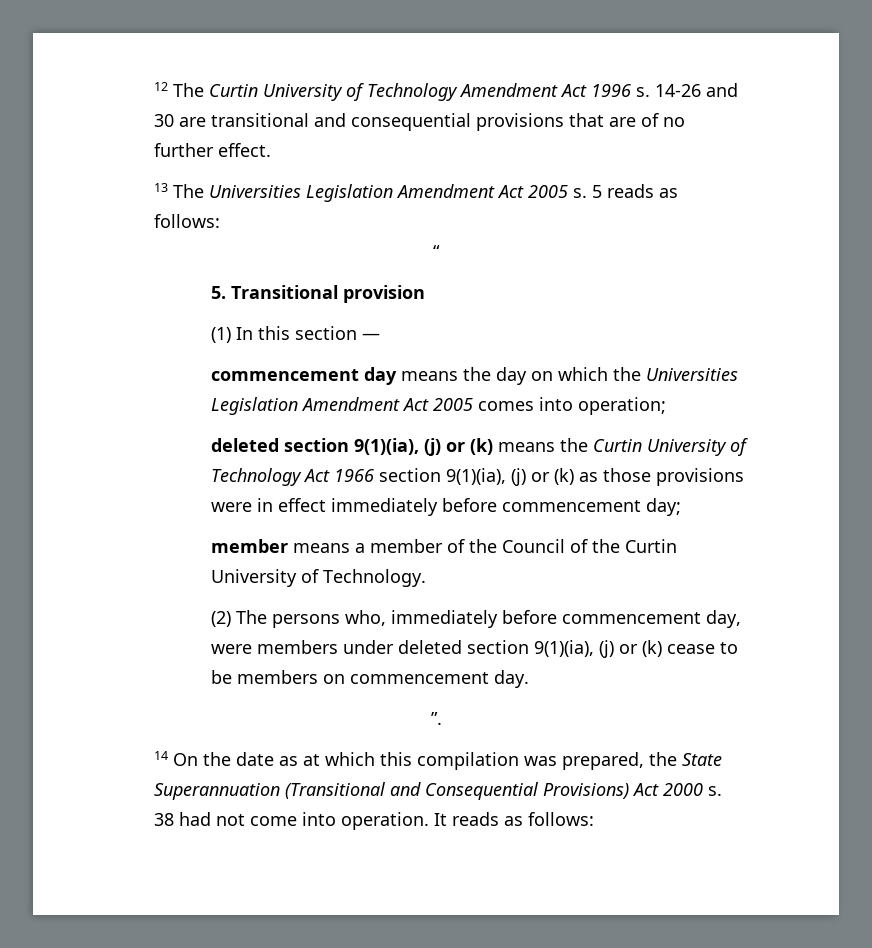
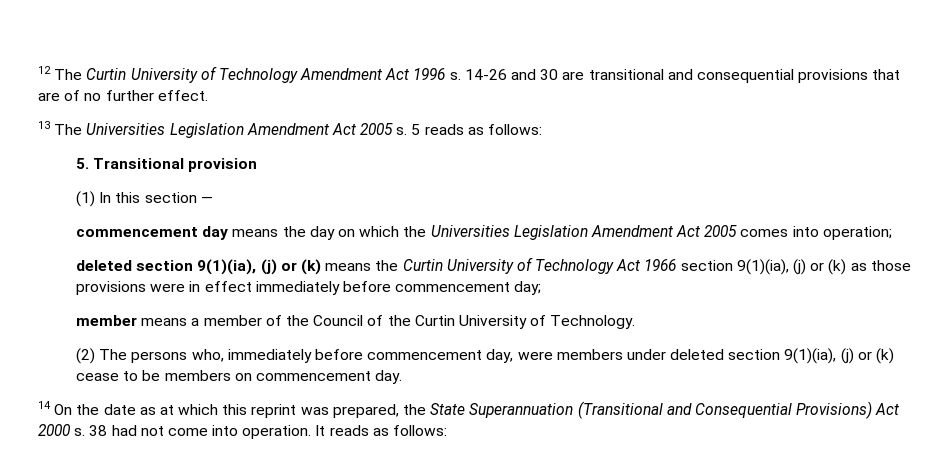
- “
- ”.
- 14 On the date as at which this compilation was prepared, the State Superannuation (Transitional and Consequential Provisions) Act 2000 s.
+ 14 On the date as at which this reprint was prepared, the State Superannuation (Transitional and Consequential Provisions) Act 2000 s.

